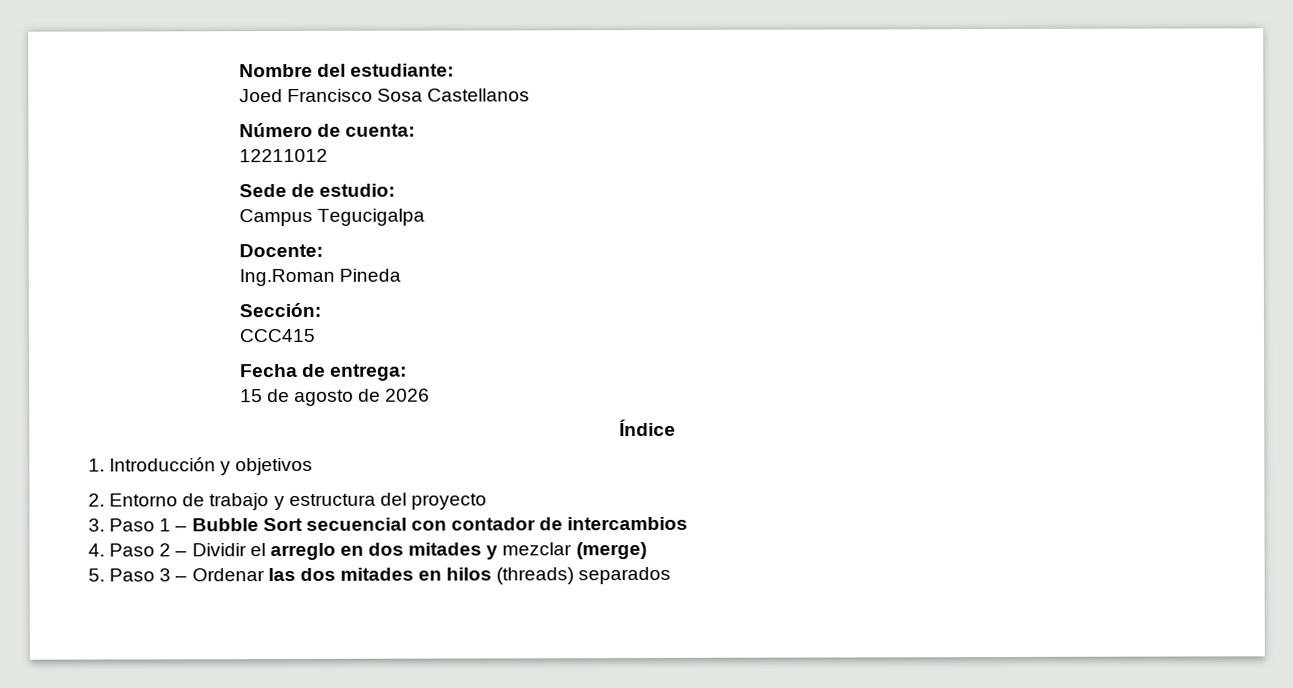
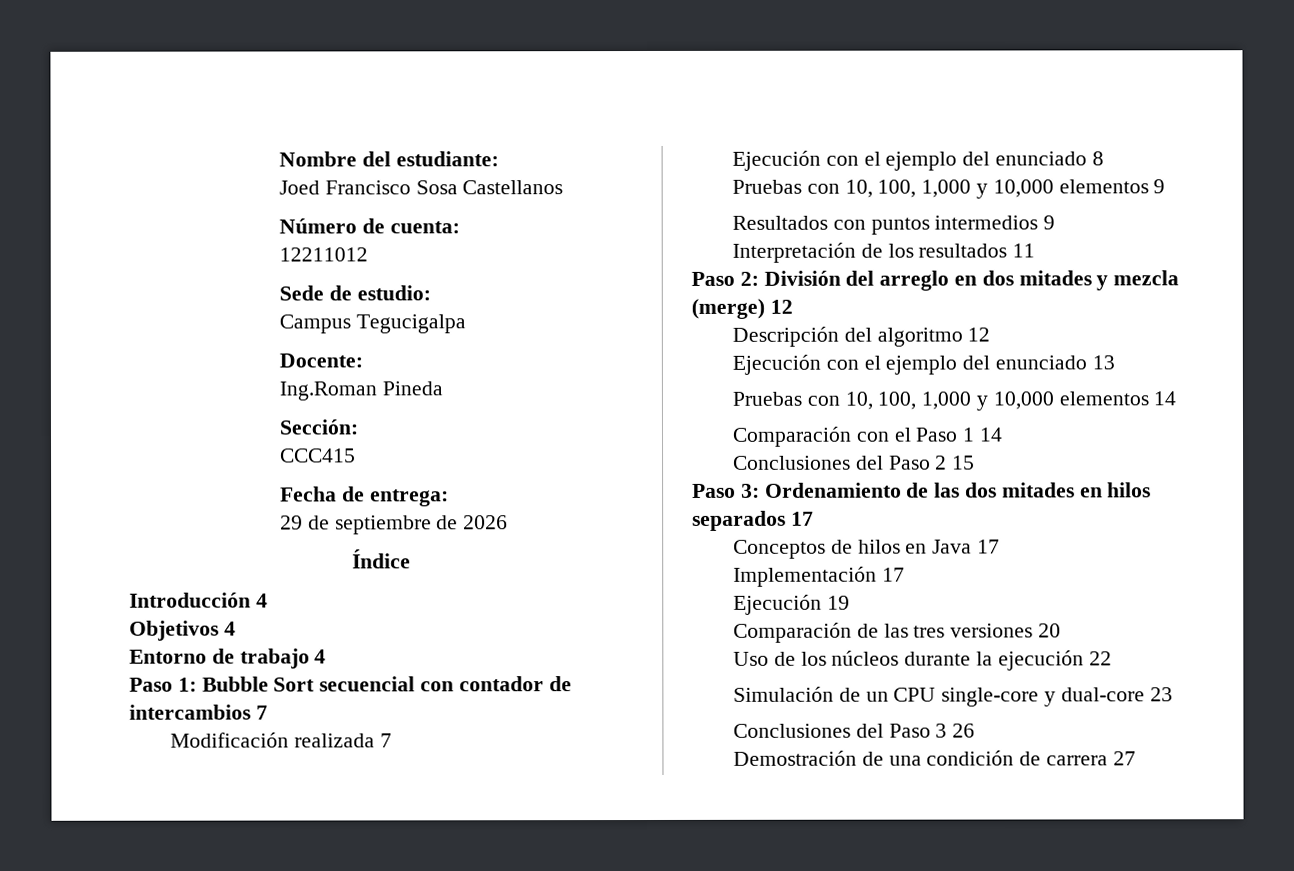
- 15 de agosto de 2026
+ 29 de septiembre de 2026
- 1. Introducción y objetivos
- 2. Entorno de trabajo y estructura del proyecto
- 3. Paso 1 – Bubble Sort secuencial con contador de intercambios
- 4. Paso 2 – Dividir el arreglo en dos mitades y mezclar (merge)
- 5. Paso 3 – Ordenar las dos mitades en hilos (threads) separados
+ Introducción 4
+ Objetivos 4
+ Entorno de trabajo 4
+ Paso 1: Bubble Sort secuencial con contador de intercambios 7
+ Modificación realizada 7
+ Ejecución con el ejemplo del enunciado 8
+ Pruebas con 10, 100, 1,000 y 10,000 elementos 9
+ Resultados con puntos intermedios 9
+ Interpretación de los resultados 11
+ Paso 2: División del arreglo en dos mitades y mezcla (merge) 12
+ Descripción del algoritmo 12
+ Ejecución con el ejemplo del enunciado 13
+ Pruebas con 10, 100, 1,000 y 10,000 elementos 14
+ Comparación con el Paso 1 14
+ Conclusiones del Paso 2 15
+ Paso 3: Ordenamiento de las dos mitades en hilos separados 17
+ Conceptos de hilos en Java 17
+ Implementación 17
+ Ejecución 19
+ Comparación de las tres versiones 20
+ Uso de los núcleos durante la ejecución 22
+ Simulación de un CPU single-core y dual-core 23
+ Conclusiones del Paso 3 26
+ Demostración de una condición de carrera 27

